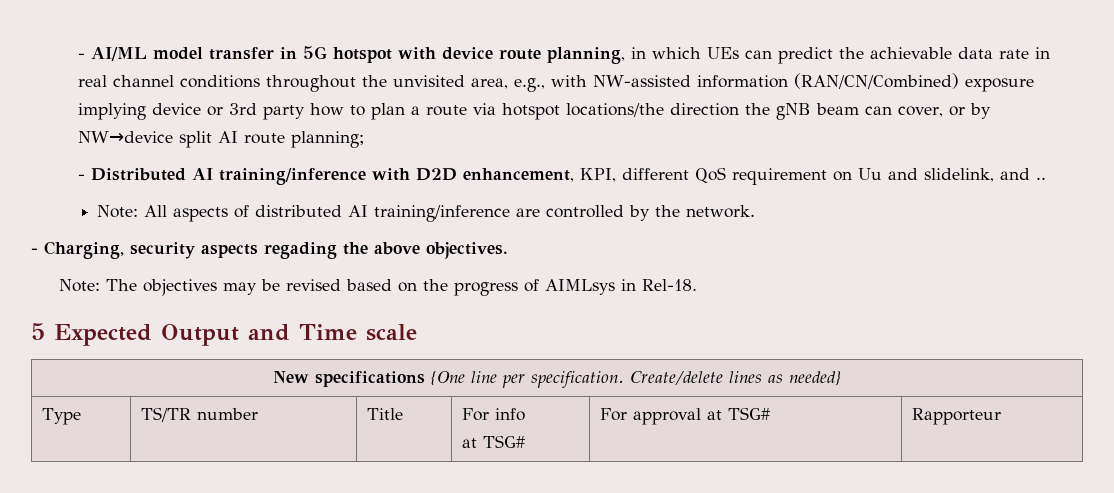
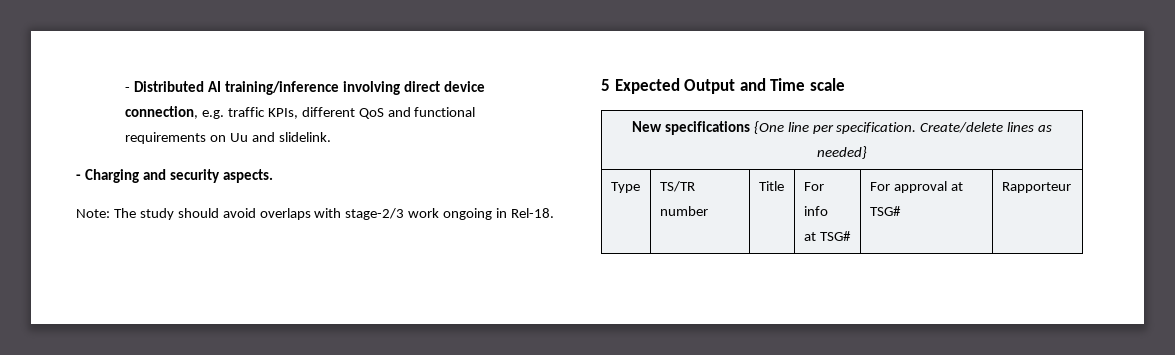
- - AI/ML model transfer in 5G hotspot with device route planning, in which UEs can predict the achievable data rate in real channel conditions throughout the unvisited area, e.g., with NW-assisted information (RAN/CN/Combined) exposure implying device or 3rd party how to plan a route via hotspot locations/the direction the gNB beam can cover, or by NW→device split AI route planning;
- - Distributed AI training/inference with D2D enhancement, KPI, different QoS requirement on Uu and slidelink, and ..
- Note: All aspects of distributed AI training/inference are controlled by the network.
- - Charging, security aspects regading the above objectives.
- Note: The objectives may be revised based on the progress of AIMLsys in Rel-18.
+ - Distributed AI training/inference involving direct device connection, e.g. traffic KPIs, different QoS and functional requirements on Uu and slidelink.
+ - Charging and security aspects.
+ Note: The study should avoid overlaps with stage-2/3 work ongoing in Rel-18.

